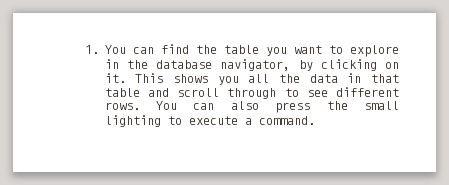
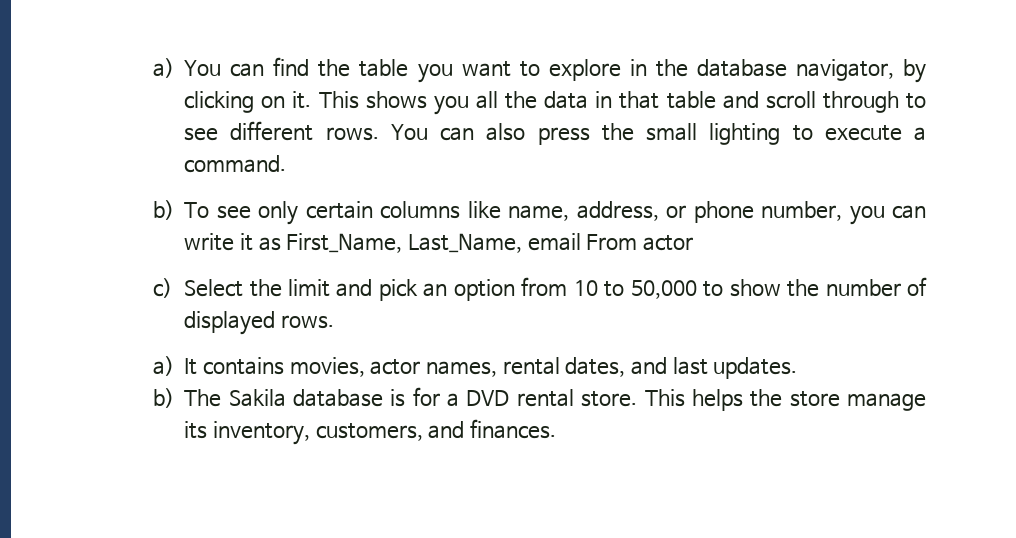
- 1. You can find the table you want to explore in the database navigator, by clicking on it.
+ a) You can find the table you want to explore in the database navigator, by clicking on it.
+ b) To see only certain columns like name, address, or phone number, you can write it as First_Name, Last_Name, email From actor
+ c) Select the limit and pick an option from 10 to 50,000 to show the number of displayed rows.
+ a) It contains movies, actor names, rental dates, and last updates.
+ b) The Sakila database is for a DVD rental store. This helps the store manage its inventory, customers, and finances.

